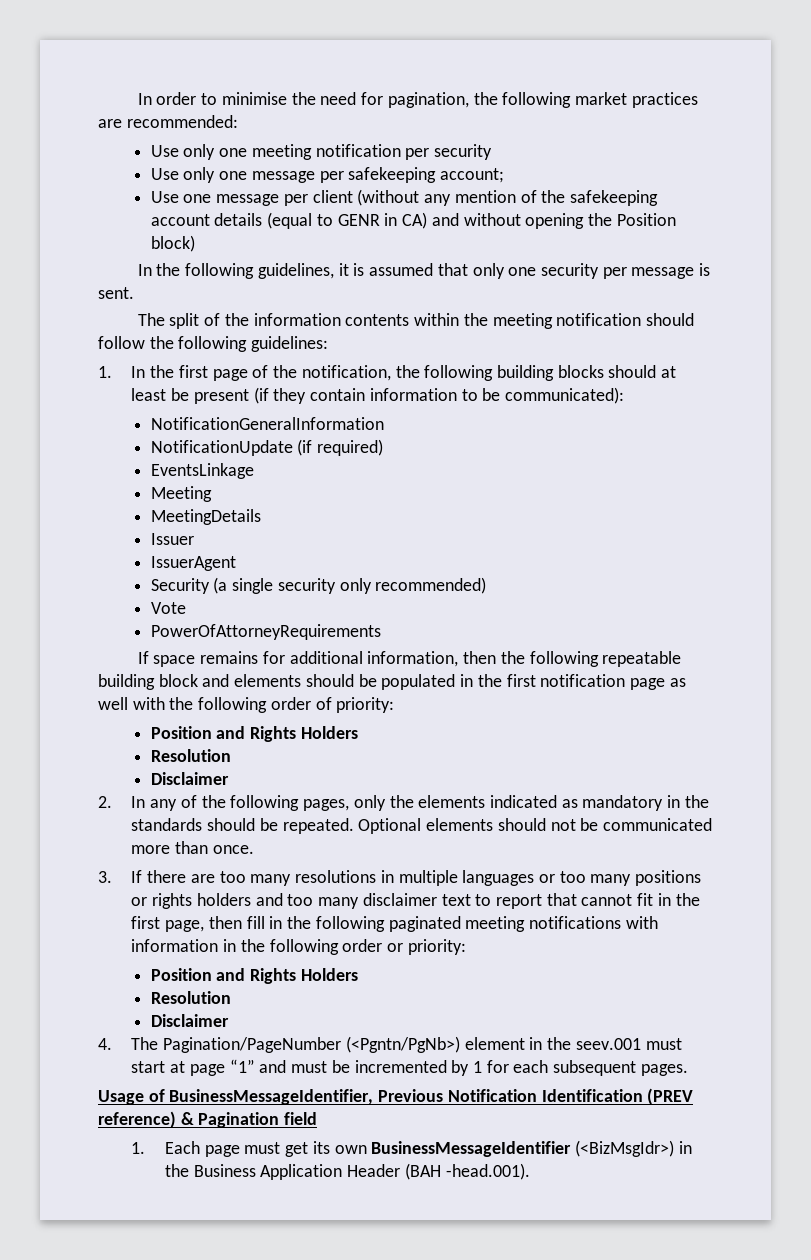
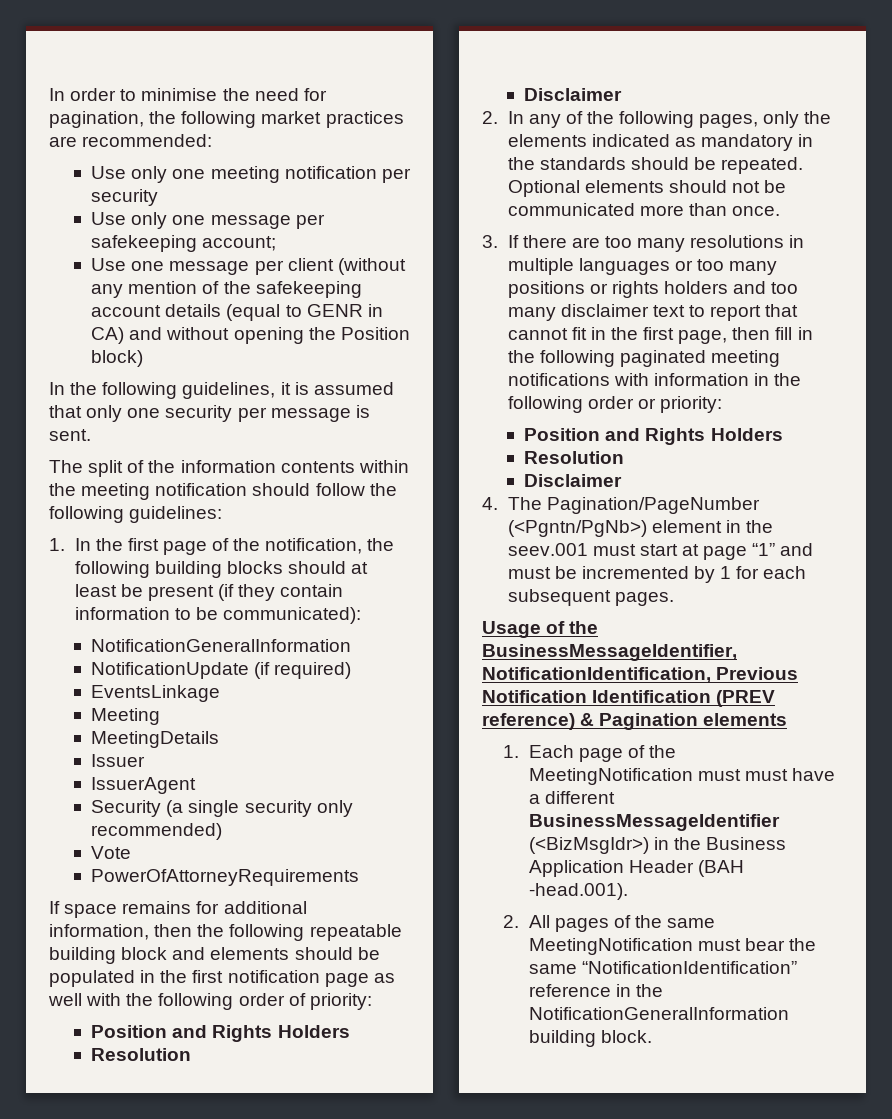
- Usage of BusinessMessageIdentifier, Previous Notification Identification (PREV reference) & Pagination field
+ Usage of the BusinessMessageIdentifier, NotificationIdentification, Previous Notification Identification (PREV reference) & Pagination elements
- 1. Each page must get its own BusinessMessageIdentifier (<BizMsgIdr>) in the Business Application Header (BAH -head.001).
+ 1. Each page of the MeetingNotification must must have a different BusinessMessageIdentifier (<BizMsgIdr>) in the Business Application Header (BAH -head.001).
+ 2. All pages of the same MeetingNotification must bear the same “NotificationIdentification” reference in the NotificationGeneralInformation building block.

